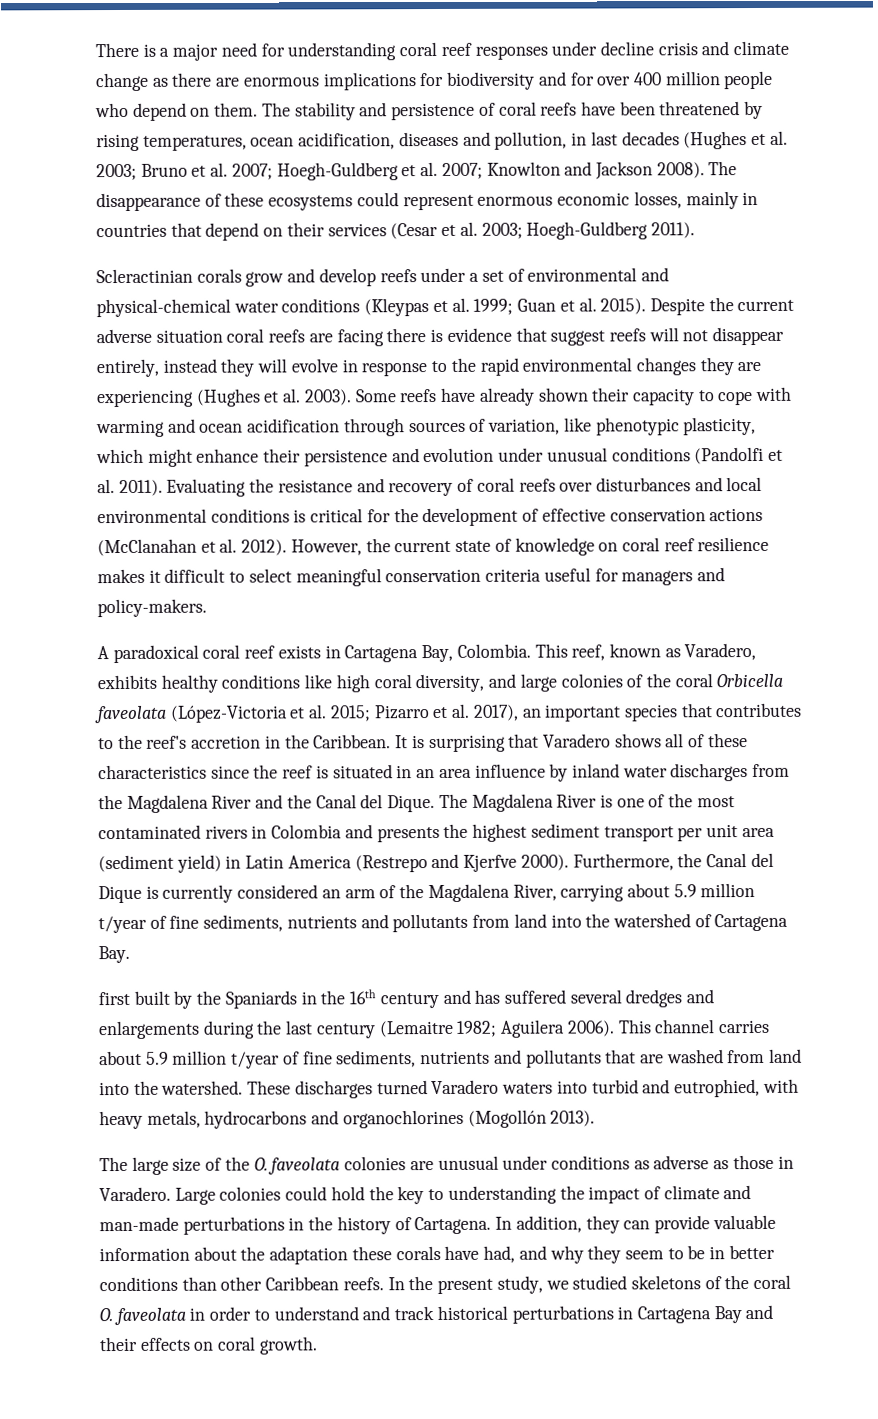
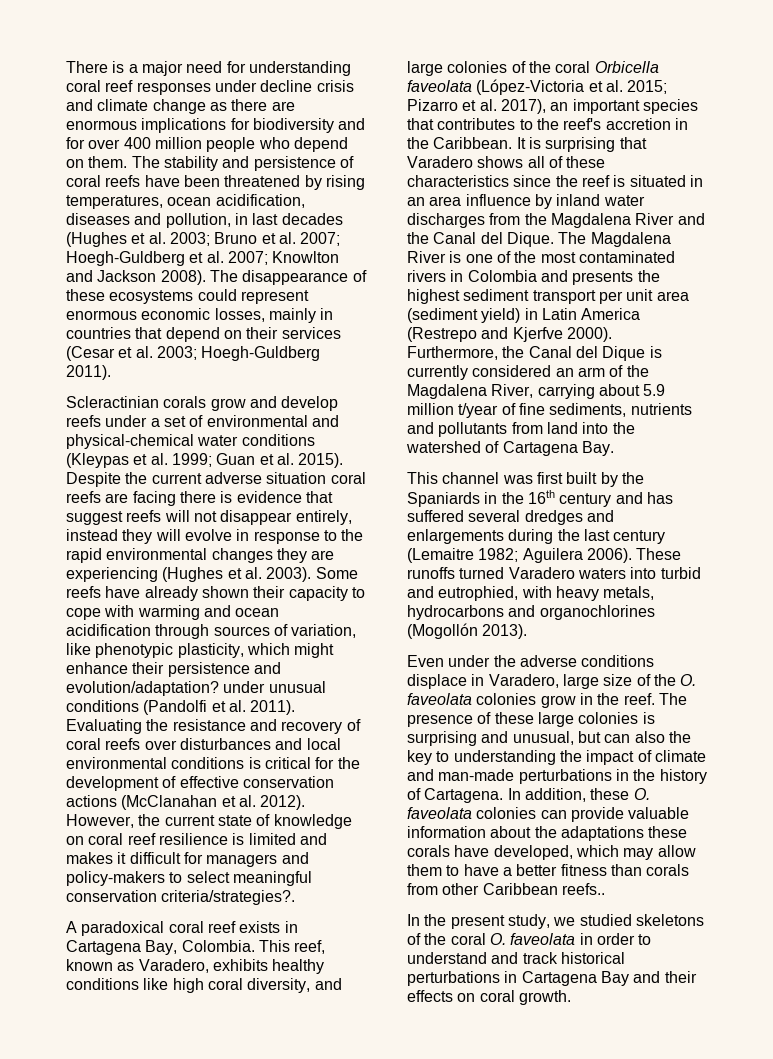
- Some reefs have already shown their capacity to cope with warming and ocean acidification through sources of variation, like phenotypic plasticity, which might enhance their persistence and evolution under unusual conditions (Pandolfi et al. 2011).
+ Some reefs have already shown their capacity to cope with warming and ocean acidification through sources of variation, like phenotypic plasticity, which might enhance their persistence and evolution/adaptation? under unusual conditions (Pandolfi et al. 2011).
- However, the current state of knowledge on coral reef resilience makes it difficult to select meaningful conservation criteria useful for managers and policy-makers.
+ However, the current state of knowledge on coral reef resilience is limited and makes it difficult for managers and policy-makers to select meaningful conservation criteria/strategies?.
- first built by the Spaniards in the 16th century and has suffered several dredges and enlargements during the last century (Lemaitre 1982; Aguilera 2006).
+ This channel was first built by the Spaniards in the 16th century and has suffered several dredges and enlargements during the last century (Lemaitre 1982; Aguilera 2006).
- This channel carries about 5.9 million t/year of fine sediments, nutrients and pollutants that are washed from land into the watershed. These discharges turned Varadero waters into turbid and eutrophied, with heavy metals, hydrocarbons and organochlorines (Mogollón 2013).
+ These runoffs turned Varadero waters into turbid and eutrophied, with heavy metals, hydrocarbons and organochlorines (Mogollón 2013).
- The large size of the O. faveolata colonies are unusual under conditions as adverse as those in Varadero. Large colonies could hold the key to understanding the impact of climate and man-made perturbations in the history of Cartagena.
+ Even under the adverse conditions displace in Varadero, large size of the O. faveolata colonies grow in the reef. The presence of these large colonies is surprising and unusual, but can also the key to understanding the impact of climate and man-made perturbations in the history of Cartagena.
- In addition, they can provide valuable information about the adaptation these corals have had, and why they seem to be in better conditions than other Caribbean reefs. In the present study, we studied skeletons of the coral O. faveolata in order to understand and track historical perturbations in Cartagena Bay and their effects on coral growth.
+ In addition, these O. faveolata colonies can provide valuable information about the adaptations these corals have developed, which may allow them to have a better fitness than corals from other Caribbean reefs..
+ In the present study, we studied skeletons of the coral O. faveolata in order to understand and track historical perturbations in Cartagena Bay and their effects on coral growth.

